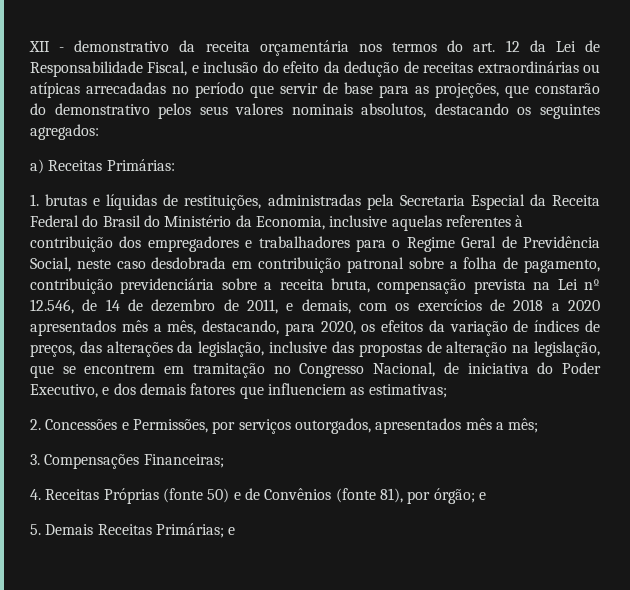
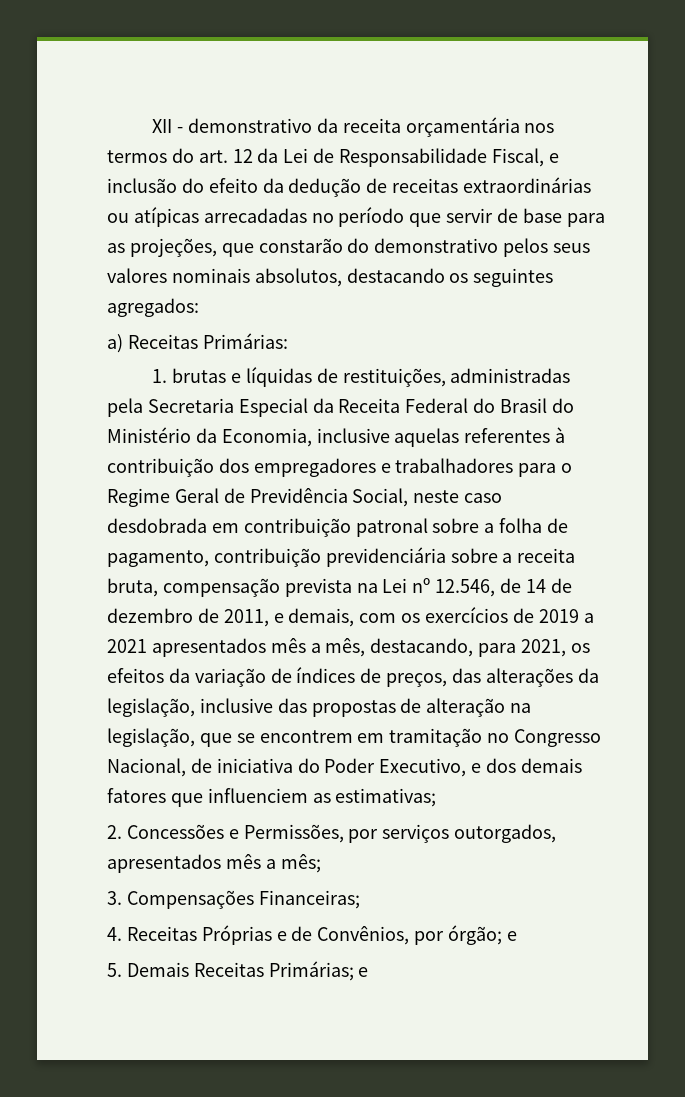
- 1. brutas e líquidas de restituições, administradas pela Secretaria Especial da Receita Federal do Brasil do Ministério da Economia, inclusive aquelas referentes à contribuição dos empregadores e trabalhadores para o Regime Geral de Previdência Social, neste caso desdobrada em contribuição patronal sobre a folha de pagamento, contribuição previdenciária sobre a receita bruta, compensação prevista na Lei nº 12.546, de 14 de dezembro de 2011, e demais, com os exercícios de 2018 a 2020 apresentados mês a mês, destacando, para 2020, os efeitos da variação de índices de preços, das alterações da legislação, inclusive das propostas de alteração na legislação, que se encontrem em tramitação no Congresso Nacional, de iniciativa do Poder Executivo, e dos demais fatores que influenciem as estimativas;
+ 1. brutas e líquidas de restituições, administradas pela Secretaria Especial da Receita Federal do Brasil do Ministério da Economia, inclusive aquelas referentes à contribuição dos empregadores e trabalhadores para o Regime Geral de Previdência Social, neste caso desdobrada em contribuição patronal sobre a folha de pagamento, contribuição previdenciária sobre a receita bruta, compensação prevista na Lei nº 12.546, de 14 de dezembro de 2011, e demais, com os exercícios de 2019 a 2021 apresentados mês a mês, destacando, para 2021, os efeitos da variação de índices de preços, das alterações da legislação, inclusive das propostas de alteração na legislação, que se encontrem em tramitação no Congresso Nacional, de iniciativa do Poder Executivo, e dos demais fatores que influenciem as estimativas;
- 4. Receitas Próprias (fonte 50) e de Convênios (fonte 81), por órgão; e
+ 4. Receitas Próprias e de Convênios, por órgão; e

